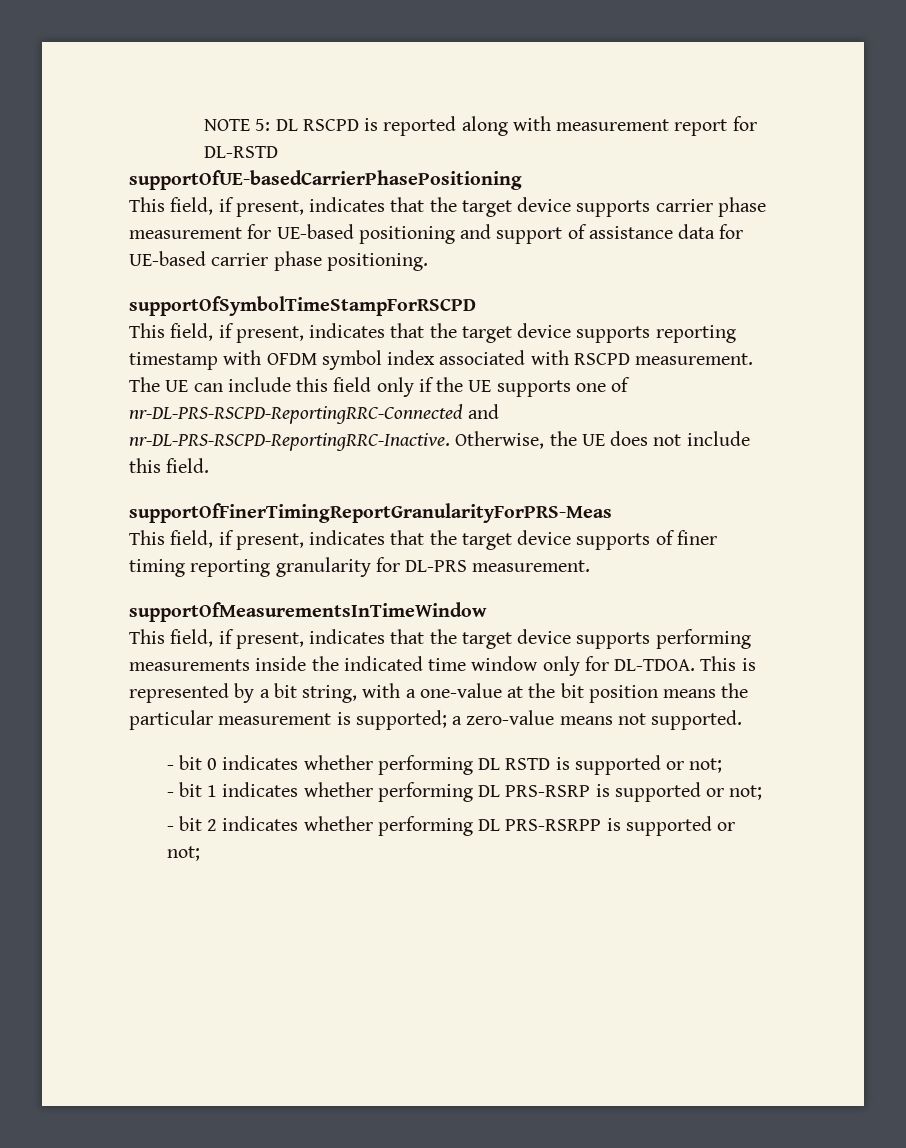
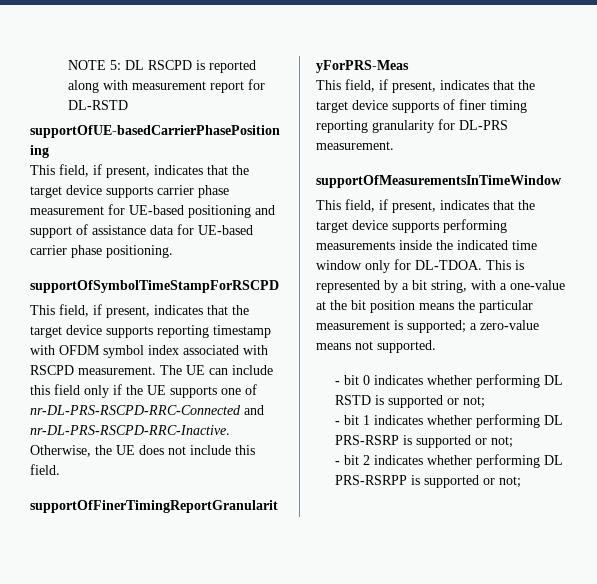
- The UE can include this field only if the UE supports one of nr-DL-PRS-RSCPD-ReportingRRC-Connected and nr-DL-PRS-RSCPD-ReportingRRC-Inactive.
+ The UE can include this field only if the UE supports one of nr-DL-PRS-RSCPD-RRC-Connected and nr-DL-PRS-RSCPD-RRC-Inactive.

